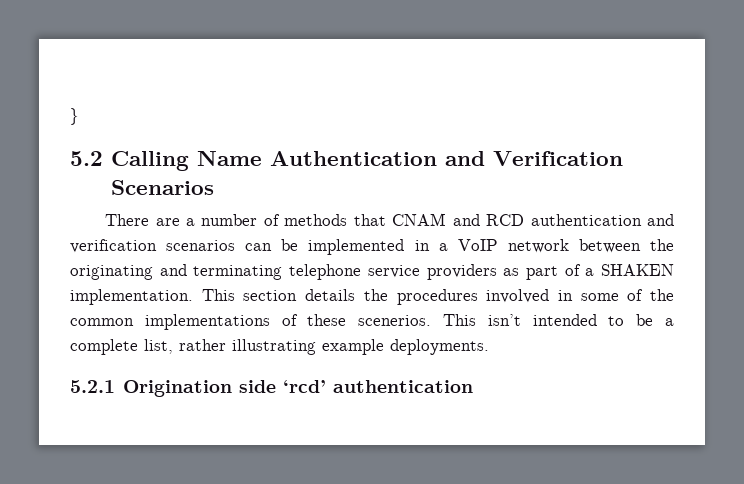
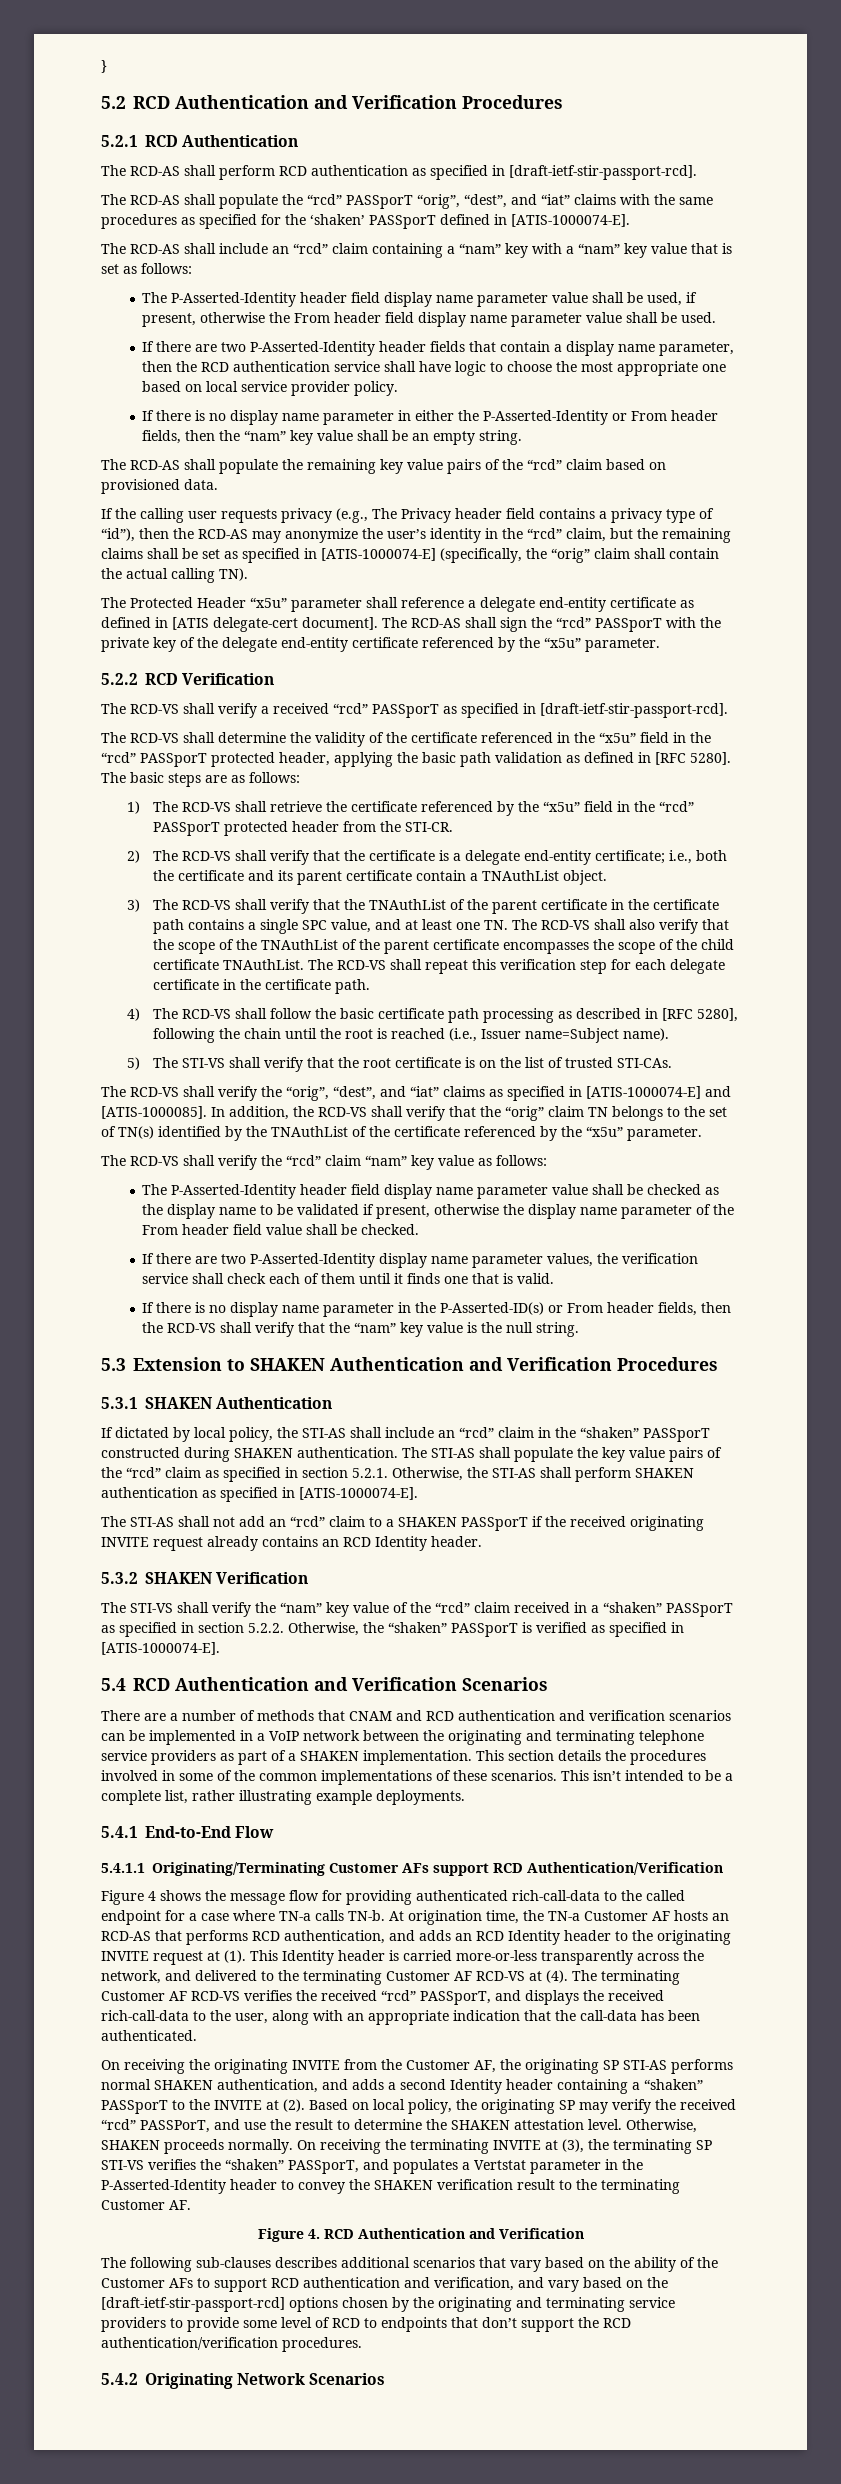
- 5.2 Calling Name Authentication and Verification Scenarios
+ 5.2 RCD Authentication and Verification Procedures
+ 5.2.1 RCD Authentication
+ The RCD-AS shall perform RCD authentication as specified in [draft-ietf-stir-passport-rcd].
+ The RCD-AS shall populate the “rcd” PASSporT “orig”, “dest”, and “iat” claims with the same procedures as specified for the ‘shaken’ PASSporT defined in [ATIS-1000074-E].
+ The RCD-AS shall include an “rcd” claim containing a “nam” key with a “nam” key value that is set as follows:
+ The P-Asserted-Identity header field display name parameter value shall be used, if present, otherwise the From header field display name parameter value shall be used.
+ If there are two P-Asserted-Identity header fields that contain a display name parameter, then the RCD authentication service shall have logic to choose the most appropriate one based on local service provider policy.
+ If there is no display name parameter in either the P-Asserted-Identity or From header fields, then the “nam” key value shall be an empty string.
+ The RCD-AS shall populate the remaining key value pairs of the “rcd” claim based on provisioned data.
+ If the calling user requests privacy (e.g., The Privacy header field contains a privacy type of “id”), then the RCD-AS may anonymize the user’s identity in the “rcd” claim, but the remaining claims shall be set as specified in [ATIS-1000074-E] (specifically, the “orig” claim shall contain the actual calling TN).
+ The Protected Header “x5u” parameter shall reference a delegate end-entity certificate as defined in [ATIS delegate-cert document]. The RCD-AS shall sign the “rcd” PASSporT with the private key of the delegate end-entity certificate referenced by the “x5u” parameter.
+ 5.2.2 RCD Verification
+ The RCD-VS shall verify a received “rcd” PASSporT as specified in [draft-ietf-stir-passport-rcd].
+ The RCD-VS shall determine the validity of the certificate referenced in the “x5u” field in the “rcd” PASSporT protected header, applying the basic path validation as defined in [RFC 5280]. The basic steps are as follows:
+ 1) The RCD-VS shall retrieve the certificate referenced by the “x5u” field in the “rcd” PASSporT protected header from the STI-CR.
+ 2) The RCD-VS shall verify that the certificate is a delegate end-entity certificate; i.e., both the certificate and its parent certificate contain a TNAuthList object.
+ 3) The RCD-VS shall verify that the TNAuthList of the parent certificate in the certificate path contains a single SPC value, and at least one TN. The RCD-VS shall also verify that the scope of the TNAuthList of the parent certificate encompasses the scope of the child certificate TNAuthList. The RCD-VS shall repeat this verification step for each delegate certificate in the certificate path.
+ 4) The RCD-VS shall follow the basic certificate path processing as described in [RFC 5280], following the chain until the root is reached (i.e., Issuer name=Subject name).
+ 5) The STI-VS shall verify that the root certificate is on the list of trusted STI-CAs.
+ The RCD-VS shall verify the “orig”, “dest”, and “iat” claims as specified in [ATIS-1000074-E] and [ATIS-1000085]. In addition, the RCD-VS shall verify that the “orig” claim TN belongs to the set of TN(s) identified by the TNAuthList of the certificate referenced by the “x5u” parameter.
+ The RCD-VS shall verify the “rcd” claim “nam” key value as follows:
+ The P-Asserted-Identity header field display name parameter value shall be checked as the display name to be validated if present, otherwise the display name parameter of the From header field value shall be checked.
+ If there are two P-Asserted-Identity display name parameter values, the verification service shall check each of them until it finds one that is valid.
+ If there is no display name parameter in the P-Asserted-ID(s) or From header fields, then the RCD-VS shall verify that the “nam” key value is the null string.
+ 5.3 Extension to SHAKEN Authentication and Verification Procedures
+ 5.3.1 SHAKEN Authentication
+ If dictated by local policy, the STI-AS shall include an “rcd” claim in the “shaken” PASSporT constructed during SHAKEN authentication. The STI-AS shall populate the key value pairs of the “rcd” claim as specified in section 5.2.1. Otherwise, the STI-AS shall perform SHAKEN authentication as specified in [ATIS-1000074-E].
+ The STI-AS shall not add an “rcd” claim to a SHAKEN PASSporT if the received originating INVITE request already contains an RCD Identity header.
+ 5.3.2 SHAKEN Verification
+ The STI-VS shall verify the “nam” key value of the “rcd” claim received in a “shaken” PASSporT as specified in section 5.2.2. Otherwise, the “shaken” PASSporT is verified as specified in [ATIS-1000074-E].
+ 5.4 RCD Authentication and Verification Scenarios
- This section details the procedures involved in some of the common implementations of these scenerios.
+ This section details the procedures involved in some of the common implementations of these scenarios.
- 5.2.1 Origination side ‘rcd’ authentication
+ 5.4.1 End-to-End Flow
+ 5.4.1.1 Originating/Terminating Customer AFs support RCD Authentication/Verification
+ Figure 4 shows the message flow for providing authenticated rich-call-data to the called endpoint for a case where TN-a calls TN-b. At origination time, the TN-a Customer AF hosts an RCD-AS that performs RCD authentication, and adds an RCD Identity header to the originating INVITE request at (1). This Identity header is carried more-or-less transparently across the network, and delivered to the terminating Customer AF RCD-VS at (4). The terminating Customer AF RCD-VS verifies the received “rcd” PASSporT, and displays the received rich-call-data to the user, along with an appropriate indication that the call-data has been authenticated.
+ On receiving the originating INVITE from the Customer AF, the originating SP STI-AS performs normal SHAKEN authentication, and adds a second Identity header containing a “shaken” PASSporT to the INVITE at (2). Based on local policy, the originating SP may verify the received “rcd” PASSPorT, and use the result to determine the SHAKEN attestation level. Otherwise, SHAKEN proceeds normally. On receiving the terminating INVITE at (3), the terminating SP STI-VS verifies the “shaken” PASSporT, and populates a Vertstat parameter in the P-Asserted-Identity header to convey the SHAKEN verification result to the terminating Customer AF.
+ Figure 4. RCD Authentication and Verification
+ The following sub-clauses describes additional scenarios that vary based on the ability of the Customer AFs to support RCD authentication and verification, and vary based on the [draft-ietf-stir-passport-rcd] options chosen by the originating and terminating service providers to provide some level of RCD to endpoints that don’t support the RCD authentication/verification procedures.
+ 5.4.2 Originating Network Scenarios

